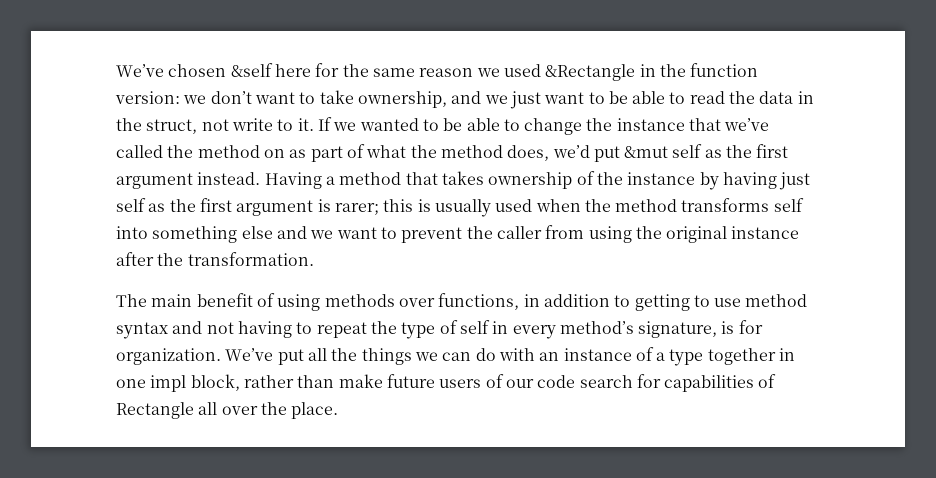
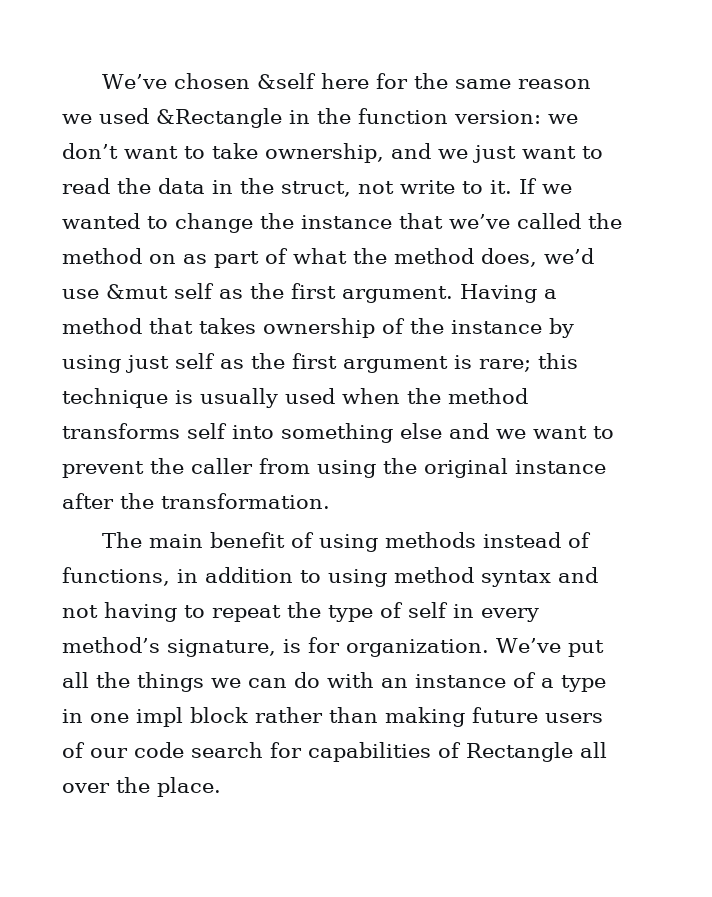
- We’ve chosen &self here for the same reason we used &Rectangle in the function version: we don’t want to take ownership, and we just want to be able to read the data in the struct, not write to it.
+ We’ve chosen &self here for the same reason we used &Rectangle in the function version: we don’t want to take ownership, and we just want to read the data in the struct, not write to it.
- If we wanted to be able to change the instance that we’ve called the method on as part of what the method does, we’d put &mut self as the first argument instead.
+ If we wanted to change the instance that we’ve called the method on as part of what the method does, we’d use &mut self as the first argument.
- Having a method that takes ownership of the instance by having just self as the first argument is rarer; this is usually used when the method transforms self into something else and we want to prevent the caller from using the original instance after the transformation.
+ Having a method that takes ownership of the instance by using just self as the first argument is rare; this technique is usually used when the method transforms self into something else and we want to prevent the caller from using the original instance after the transformation.
- The main benefit of using methods over functions, in addition to getting to use method syntax and not having to repeat the type of self in every method’s signature, is for organization.
+ The main benefit of using methods instead of functions, in addition to using method syntax and not having to repeat the type of self in every method’s signature, is for organization.
- We’ve put all the things we can do with an instance of a type together in one impl block, rather than make future users of our code search for capabilities of Rectangle all over the place.
+ We’ve put all the things we can do with an instance of a type in one impl block rather than making future users of our code search for capabilities of Rectangle all over the place.

